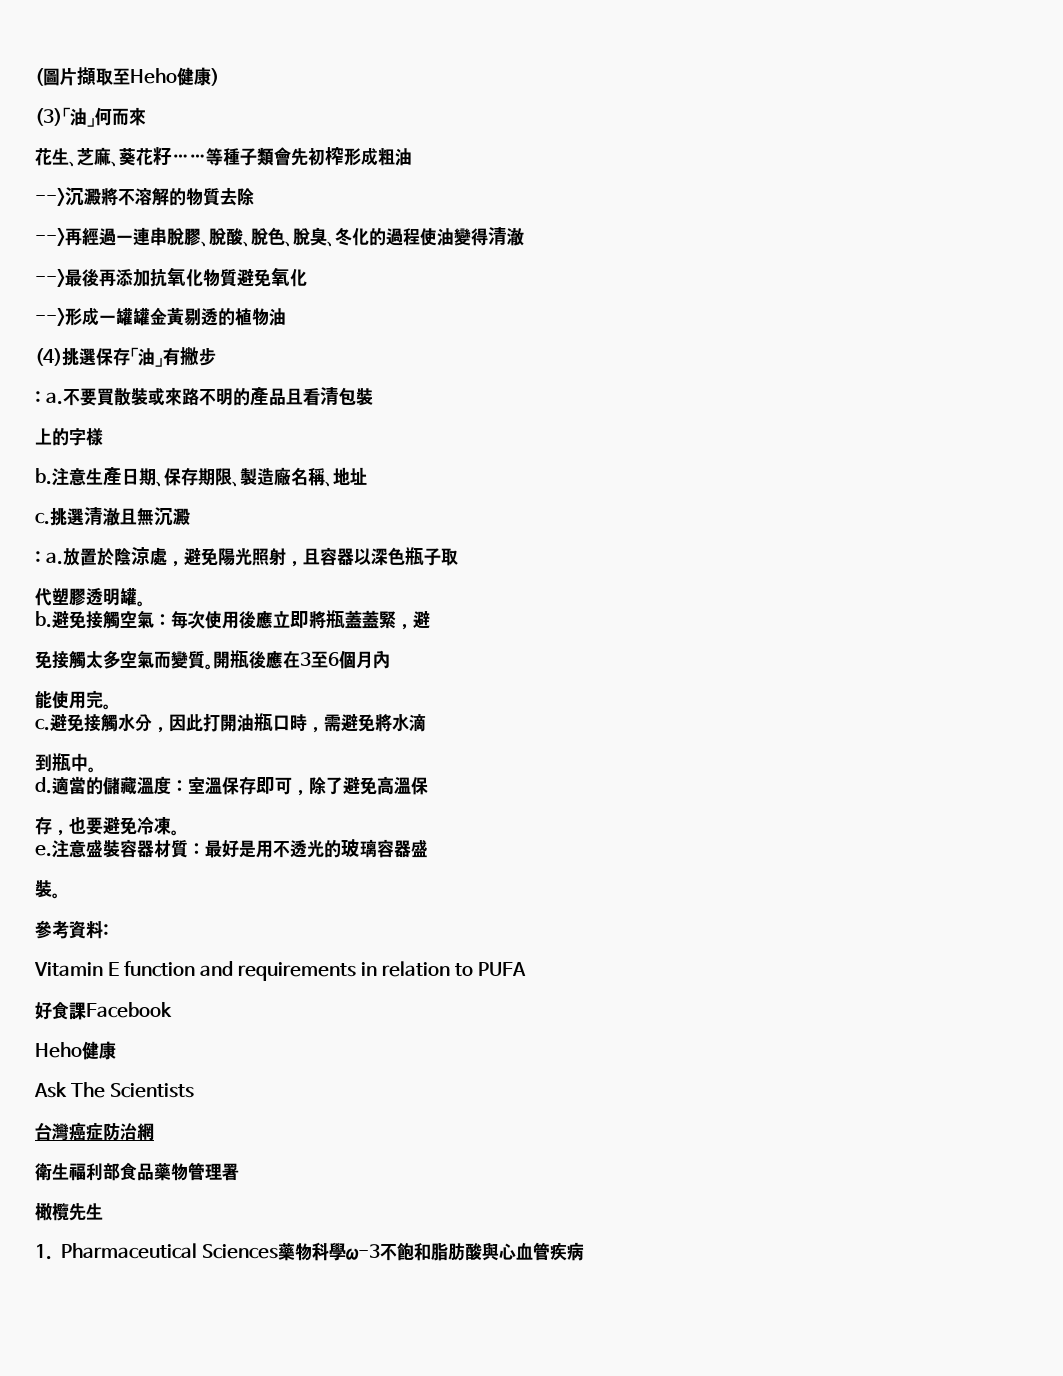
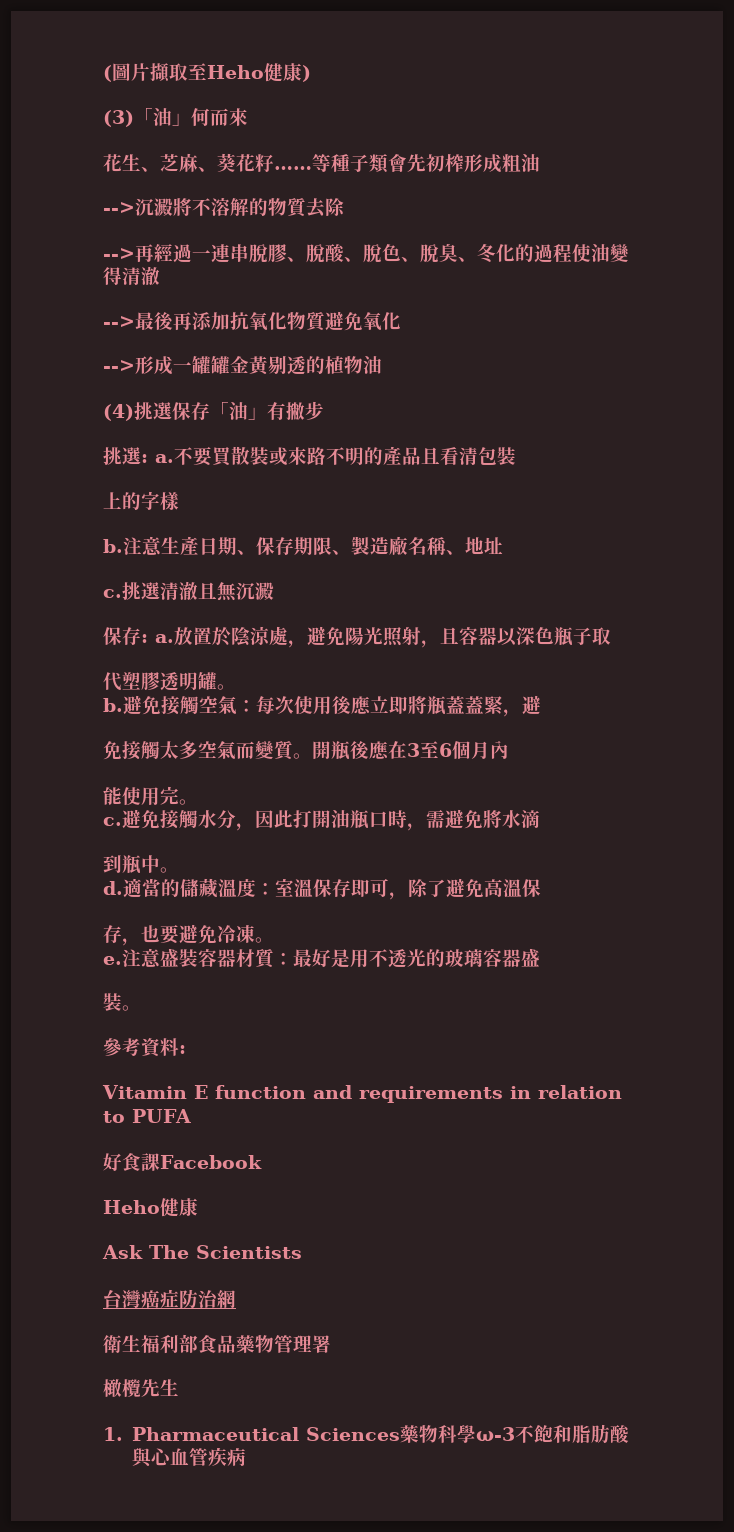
  (4)挑選保存「油」有撇步
- : a.
+ 挑選: a.
  挑選清澈且無沉澱
- : a.
+ 保存: a.

